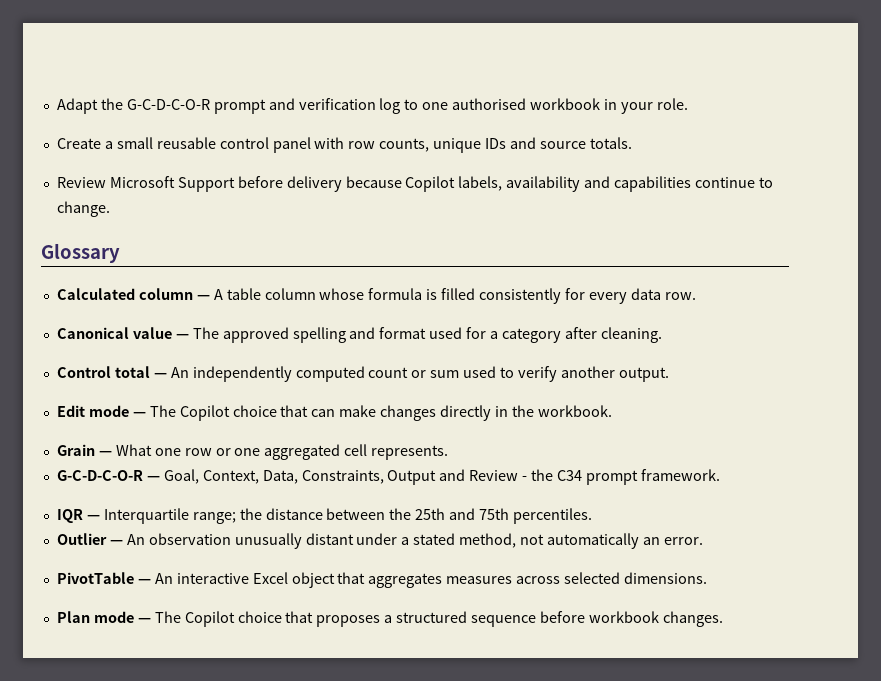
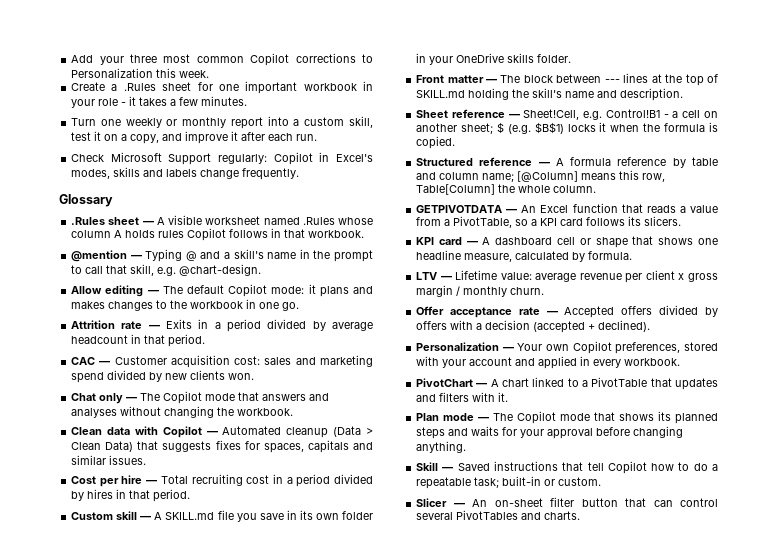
- Adapt the G-C-D-C-O-R prompt and verification log to one authorised workbook in your role.
- Create a small reusable control panel with row counts, unique IDs and source totals.
- Review Microsoft Support before delivery because Copilot labels, availability and capabilities continue to change.
+ Add your three most common Copilot corrections to Personalization this week.
+ Create a .Rules sheet for one important workbook in your role - it takes a few minutes.
+ Turn one weekly or monthly report into a custom skill, test it on a copy, and improve it after each run.
+ Check Microsoft Support regularly: Copilot in Excel's modes, skills and labels change frequently.
  Glossary
- Calculated column — A table column whose formula is filled consistently for every data row.
- Canonical value — The approved spelling and format used for a category after cleaning.
- Control total — An independently computed count or sum used to verify another output.
- Edit mode — The Copilot choice that can make changes directly in the workbook.
- Grain — What one row or one aggregated cell represents.
- G-C-D-C-O-R — Goal, Context, Data, Constraints, Output and Review - the C34 prompt framework.
- IQR — Interquartile range; the distance between the 25th and 75th percentiles.
- Outlier — An observation unusually distant under a stated method, not automatically an error.
- PivotTable — An interactive Excel object that aggregates measures across selected dimensions.
+ .Rules sheet — A visible worksheet named .Rules whose column A holds rules Copilot follows in that workbook.
+ @mention — Typing @ and a skill's name in the prompt to call that skill, e.g. @chart-design.
+ Allow editing — The default Copilot mode: it plans and makes changes to the workbook in one go.
+ Attrition rate — Exits in a period divided by average headcount in that period.
+ CAC — Customer acquisition cost: sales and marketing spend divided by new clients won.
+ Chat only — The Copilot mode that answers and analyses without changing the workbook.
+ Clean data with Copilot — Automated cleanup (Data > Clean Data) that suggests fixes for spaces, capitals and similar issues.
+ Cost per hire — Total recruiting cost in a period divided by hires in that period.
+ Custom skill — A SKILL.md file you save in its own folder in your OneDrive skills folder.
+ Front matter — The block between --- lines at the top of SKILL.md holding the skill's name and description.
+ Sheet reference — Sheet!Cell, e.g. Control!B1 - a cell on another sheet; $ (e.g. $B$1) locks it when the formula is copied.
+ Structured reference — A formula reference by table and column name; [@Column] means this row, Table[Column] the whole column.
+ GETPIVOTDATA — An Excel function that reads a value from a PivotTable, so a KPI card follows its slicers.
+ KPI card — A dashboard cell or shape that shows one headline measure, calculated by formula.
+ LTV — Lifetime value: average revenue per client x gross margin / monthly churn.
+ Offer acceptance rate — Accepted offers divided by offers with a decision (accepted + declined).
+ Personalization — Your own Copilot preferences, stored with your account and applied in every workbook.
+ PivotChart — A chart linked to a PivotTable that updates and filters with it.
- Plan mode — The Copilot choice that proposes a structured sequence before workbook changes.
+ Plan mode — The Copilot mode that shows its planned steps and waits for your approval before changing anything.
+ Skill — Saved instructions that tell Copilot how to do a repeatable task; built-in or custom.
+ Slicer — An on-sheet filter button that can control several PivotTables and charts.

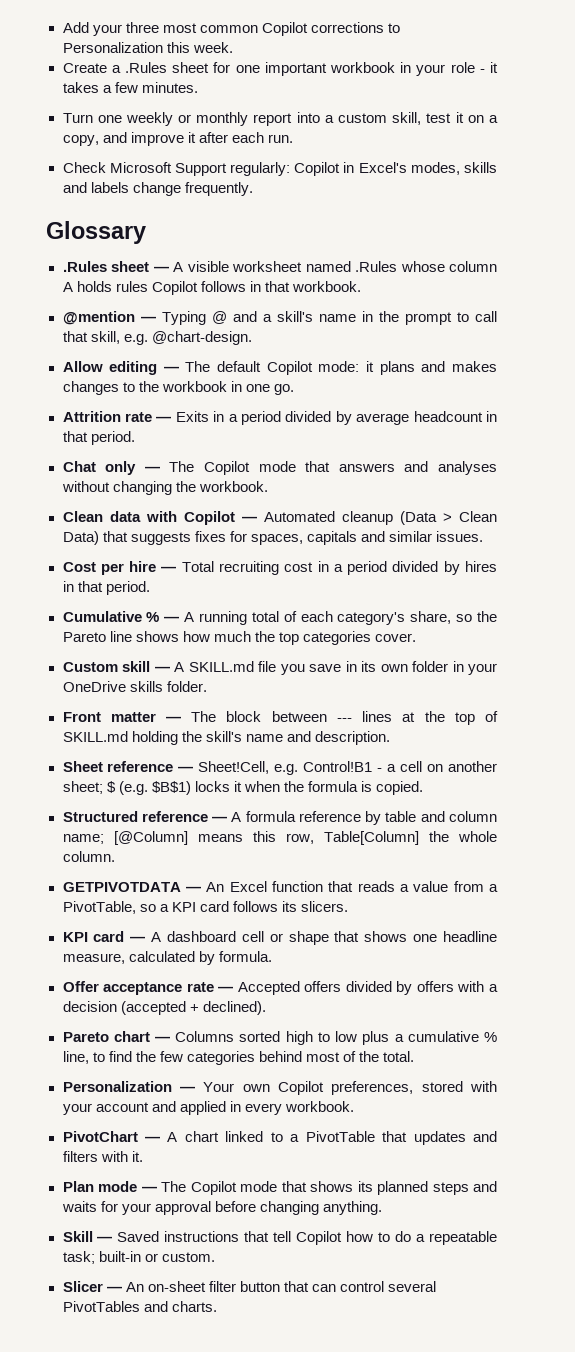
- CAC — Customer acquisition cost: sales and marketing spend divided by new clients won.
+ Cumulative % — A running total of each category's share, so the Pareto line shows how much the top categories cover.
- LTV — Lifetime value: average revenue per client x gross margin / monthly churn.
+ Pareto chart — Columns sorted high to low plus a cumulative % line, to find the few categories behind most of the total.

